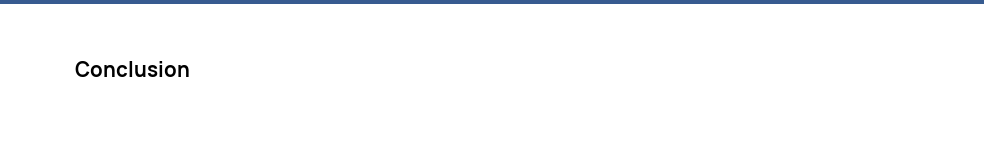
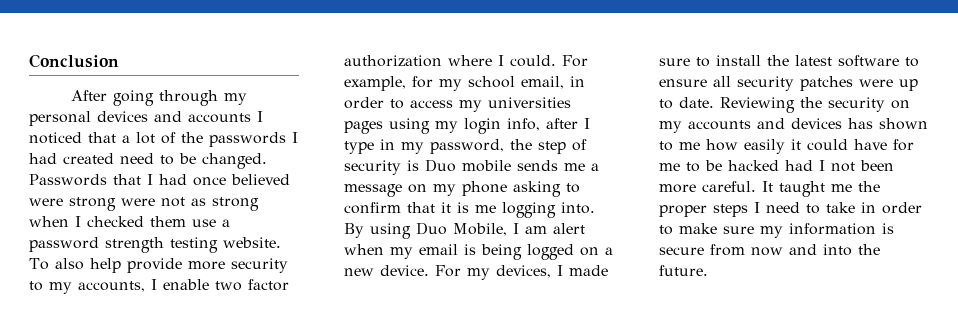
+ After going through my personal devices and accounts I noticed that a lot of the passwords I had created need to be changed. Passwords that I had once believed were strong were not as strong when I checked them use a password strength testing website. To also help provide more security to my accounts, I enable two factor authorization where I could. For example, for my school email, in order to access my universities pages using my login info, after I type in my password, the step of security is Duo mobile sends me a message on my phone asking to confirm that it is me logging into. By using Duo Mobile, I am alert when my email is being logged on a new device. For my devices, I made sure to install the latest software to ensure all security patches were up to date. Reviewing the security on my accounts and devices has shown to me how easily it could have for me to be hacked had I not been more careful. It taught me the proper steps I need to take in order to make sure my information is secure from now and into the future.

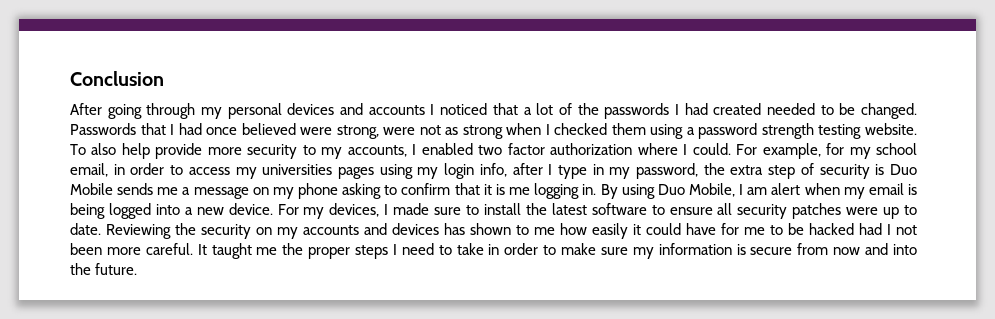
- After going through my personal devices and accounts I noticed that a lot of the passwords I had created need to be changed.
+ After going through my personal devices and accounts I noticed that a lot of the passwords I had created needed to be changed.
- Passwords that I had once believed were strong were not as strong when I checked them use a password strength testing website.
+ Passwords that I had once believed were strong, were not as strong when I checked them using a password strength testing website.
- To also help provide more security to my accounts, I enable two factor authorization where I could.
+ To also help provide more security to my accounts, I enabled two factor authorization where I could.
- For example, for my school email, in order to access my universities pages using my login info, after I type in my password, the step of security is Duo mobile sends me a message on my phone asking to confirm that it is me logging into.
+ For example, for my school email, in order to access my universities pages using my login info, after I type in my password, the extra step of security is Duo Mobile sends me a message on my phone asking to confirm that it is me logging in.
- By using Duo Mobile, I am alert when my email is being logged on a new device.
+ By using Duo Mobile, I am alert when my email is being logged into a new device.

